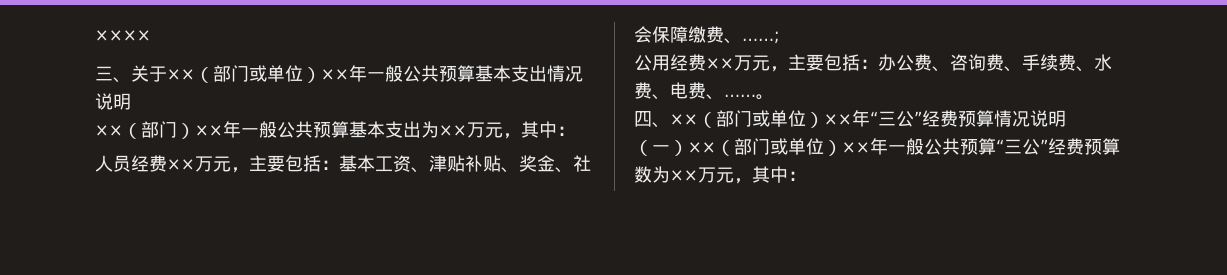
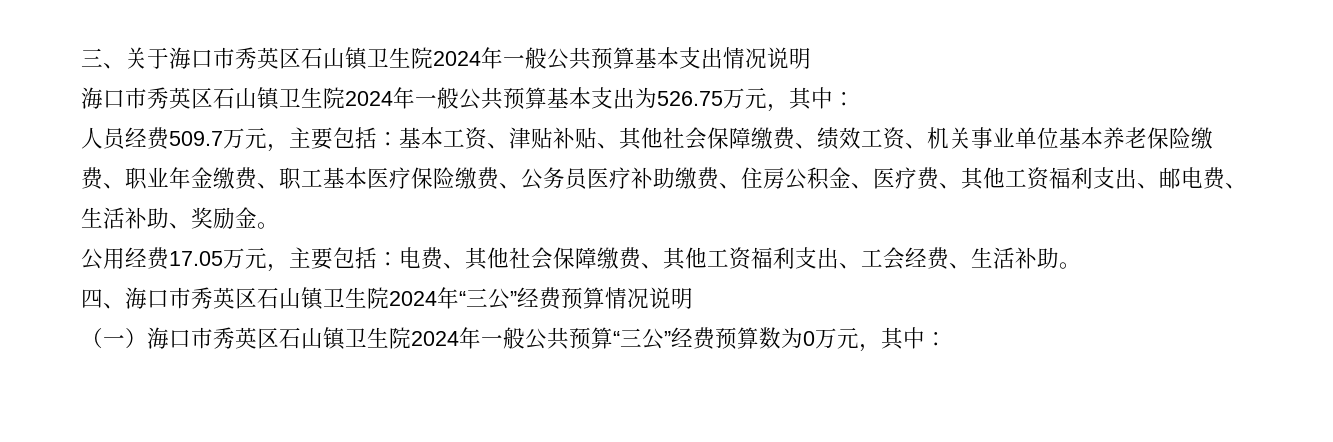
- ××××
- 三、关于××（部门或单位）××年一般公共预算基本支出情况说明
+ 三、关于海口市秀英区石山镇卫生院2024年一般公共预算基本支出情况说明
- ××（部门）××年一般公共预算基本支出为××万元，其中：
+ 海口市秀英区石山镇卫生院2024年一般公共预算基本支出为526.75万元，其中：
- 人员经费××万元，主要包括：基本工资、津贴补贴、奖金、社会保障缴费、……;
+ 人员经费509.7万元，主要包括：基本工资、津贴补贴、其他社会保障缴费、绩效工资、机关事业单位基本养老保险缴费、职业年金缴费、职工基本医疗保险缴费、公务员医疗补助缴费、住房公积金、医疗费、其他工资福利支出、邮电费、生活补助、奖励金。
- 公用经费××万元，主要包括：办公费、咨询费、手续费、水费、电费、……。
- 四、××（部门或单位）××年“三公”经费预算情况说明
+ 公用经费17.05万元，主要包括：电费、其他社会保障缴费、其他工资福利支出、工会经费、生活补助。
+ 四、海口市秀英区石山镇卫生院2024年“三公”经费预算情况说明
- （一）××（部门或单位）××年一般公共预算“三公”经费预算数为××万元，其中：
+ （一）海口市秀英区石山镇卫生院2024年一般公共预算“三公”经费预算数为0万元，其中：

